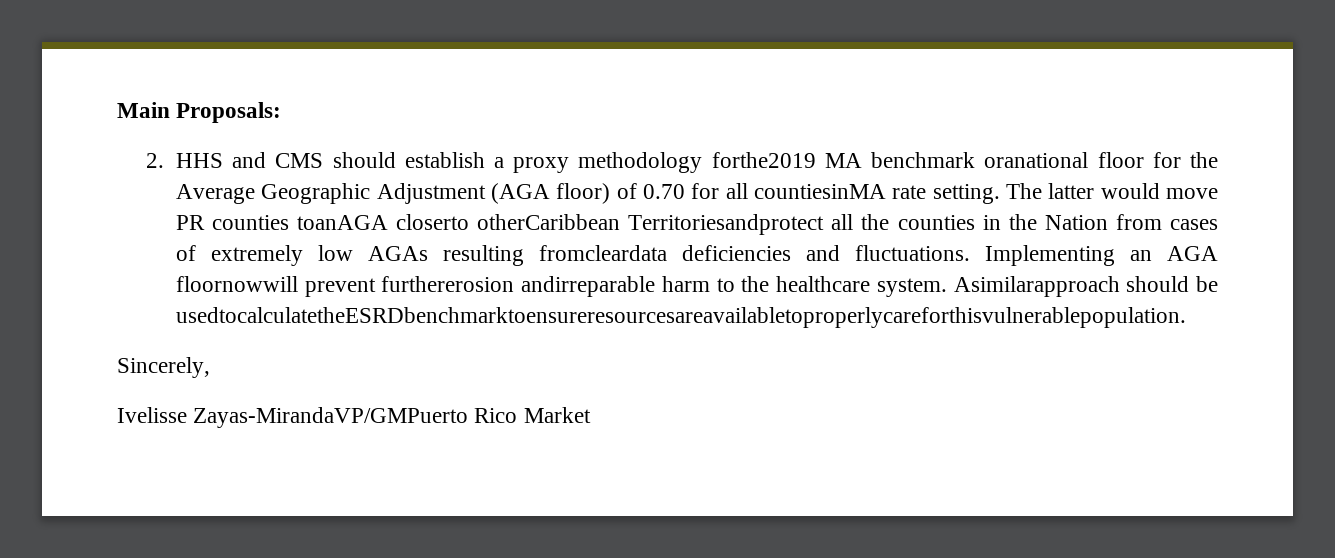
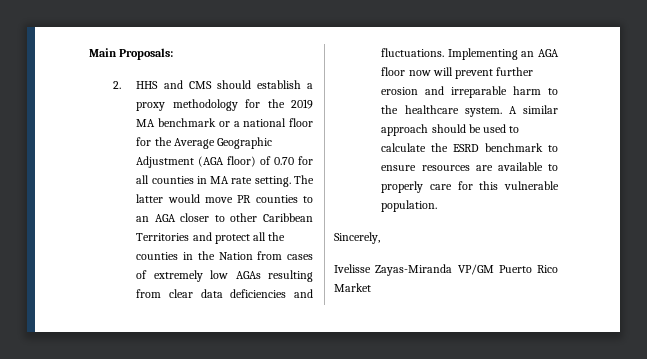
- 2. HHS and CMS should establish a proxy methodology forthe2019 MA benchmark oranational floor for the Average Geographic Adjustment (AGA floor) of 0.70 for all countiesinMA rate setting.
+ 2. HHS and CMS should establish a proxy methodology for the 2019 MA benchmark or a national floor for the Average Geographic Adjustment (AGA floor) of 0.70 for all counties in MA rate setting.
- The latter would move PR counties toanAGA closerto otherCaribbean Territoriesandprotect all the counties in the Nation from cases of extremely low AGAs resulting fromcleardata deficiencies and fluctuations.
+ The latter would move PR counties to an AGA closer to other Caribbean Territories and protect all the counties in the Nation from cases of extremely low AGAs resulting from clear data deficiencies and fluctuations.
- Implementing an AGA floornowwill prevent furthererosion andirreparable harm to the healthcare system.
+ Implementing an AGA floor now will prevent further erosion and irreparable harm to the healthcare system.
- Asimilarapproach should be usedtocalculatetheESRDbenchmarktoensureresourcesareavailabletoproperlycareforthisvulnerablepopulation.
+ A similar approach should be used to calculate the ESRD benchmark to ensure resources are available to properly care for this vulnerable population.
- Ivelisse Zayas-MirandaVP/GMPuerto Rico Market
+ Ivelisse Zayas-Miranda VP/GM Puerto Rico Market

